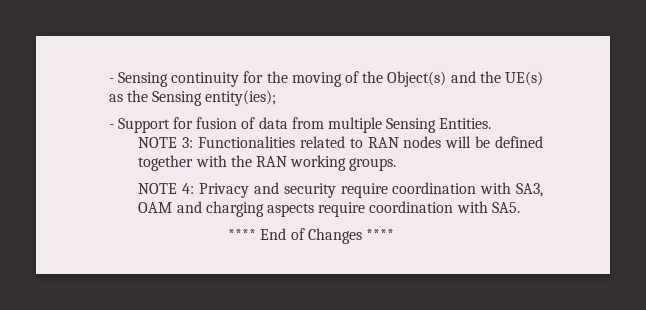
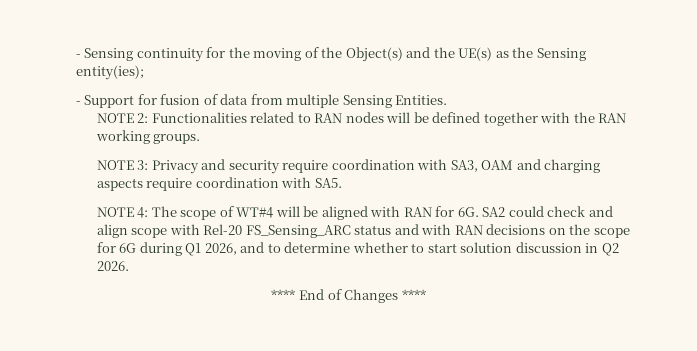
- NOTE 3: Functionalities related to RAN nodes will be defined together with the RAN working groups.
+ NOTE 2: Functionalities related to RAN nodes will be defined together with the RAN working groups.
- NOTE 4: Privacy and security require coordination with SA3, OAM and charging aspects require coordination with SA5.
+ NOTE 3: Privacy and security require coordination with SA3, OAM and charging aspects require coordination with SA5.
+ NOTE 4: The scope of WT#4 will be aligned with RAN for 6G. SA2 could check and align scope with Rel-20 FS_Sensing_ARC status and with RAN decisions on the scope for 6G during Q1 2026, and to determine whether to start solution discussion in Q2 2026.

